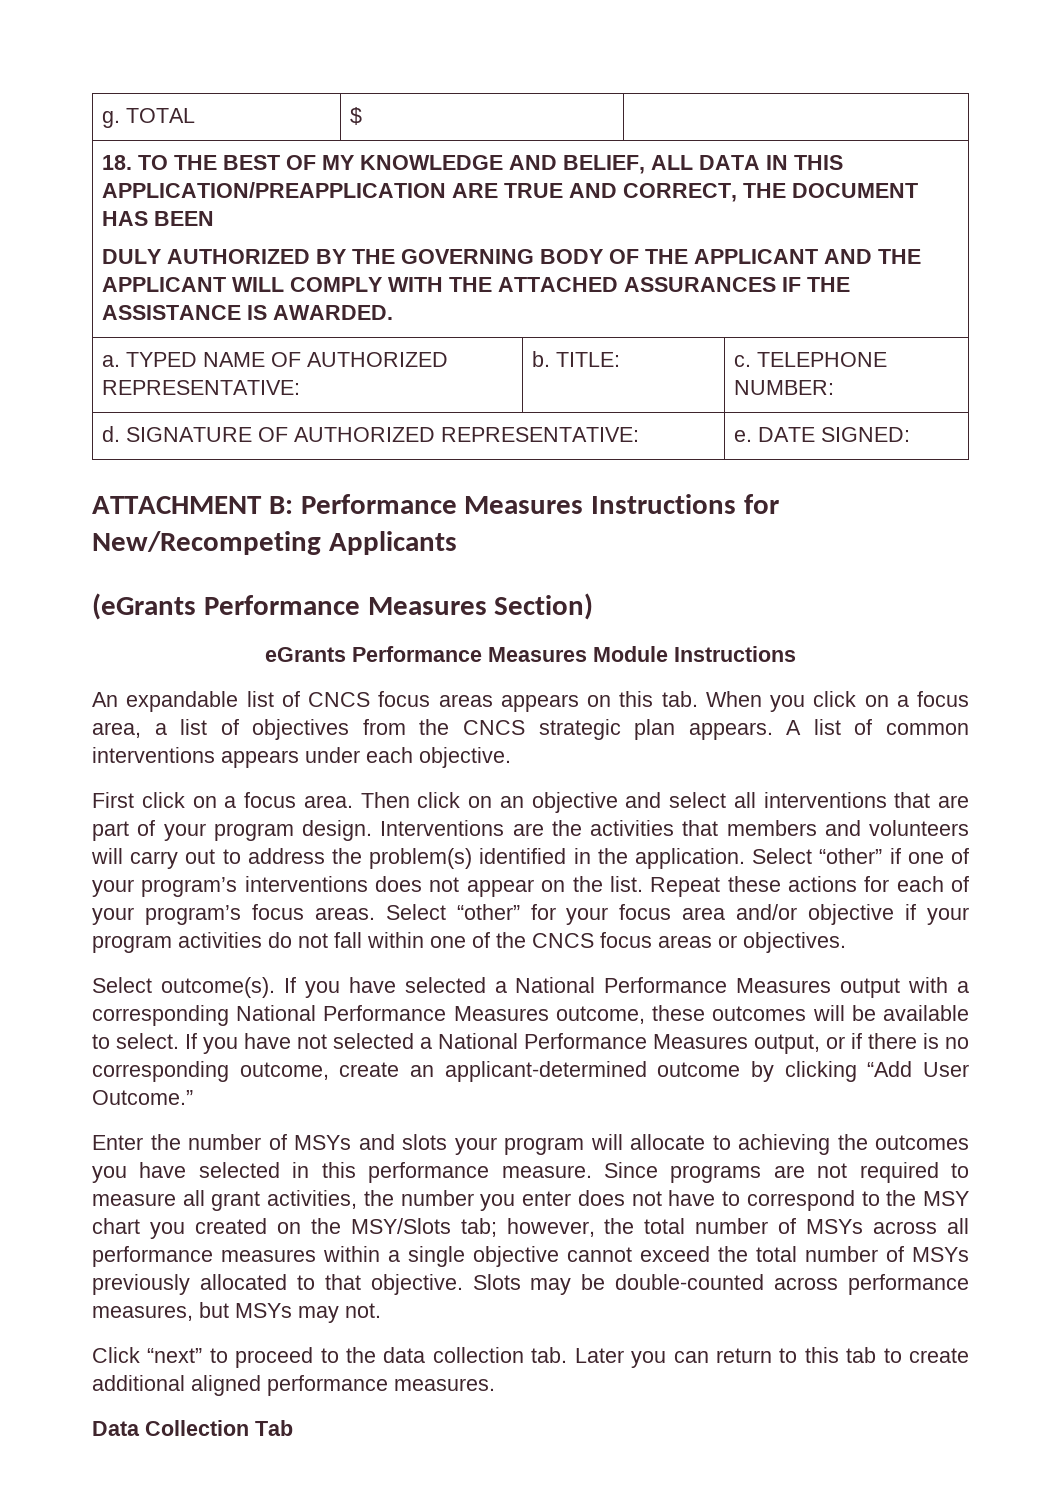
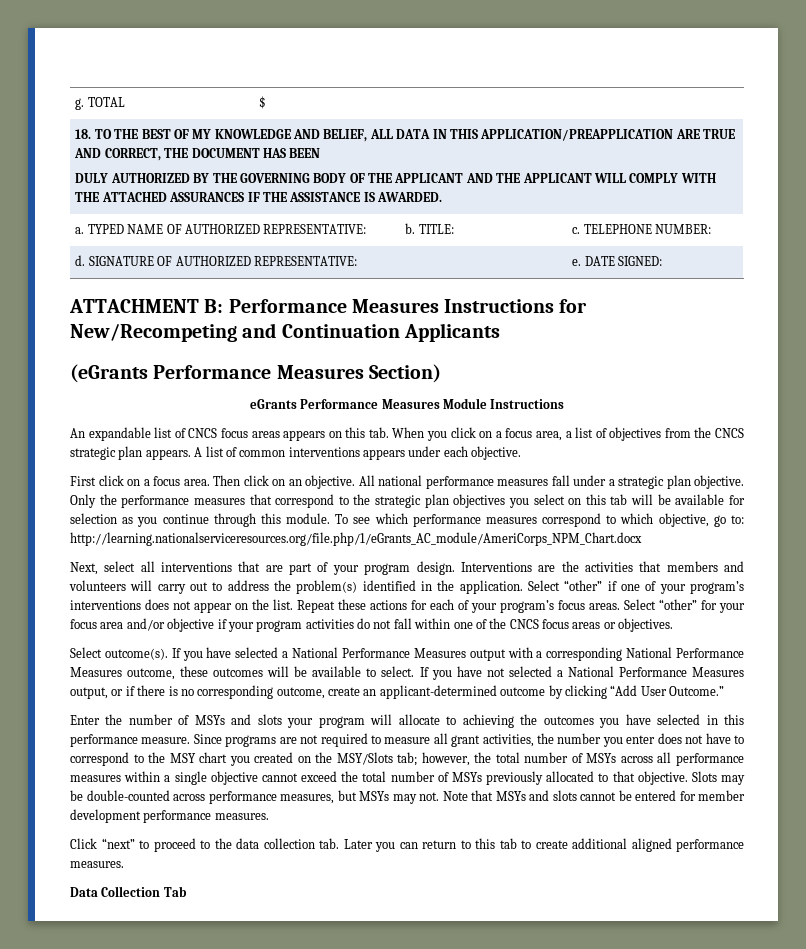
- ATTACHMENT B: Performance Measures Instructions for New/Recompeting Applicants
+ ATTACHMENT B: Performance Measures Instructions for New/Recompeting and Continuation Applicants
- Then click on an objective and select all interventions that are part of your program design.
+ Then click on an objective. All national performance measures fall under a strategic plan objective. Only the performance measures that correspond to the strategic plan objectives you select on this tab will be available for selection as you continue through this module. To see which performance measures correspond to which objective, go to: http://learning.nationalserviceresources.org/file.php/1/eGrants_AC_module/AmeriCorps_NPM_Chart.docx
+ Next, select all interventions that are part of your program design.
+ Note that MSYs and slots cannot be entered for member development performance measures.

